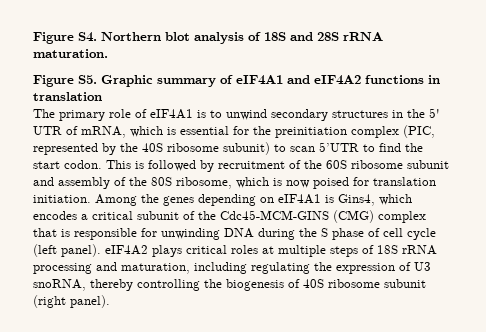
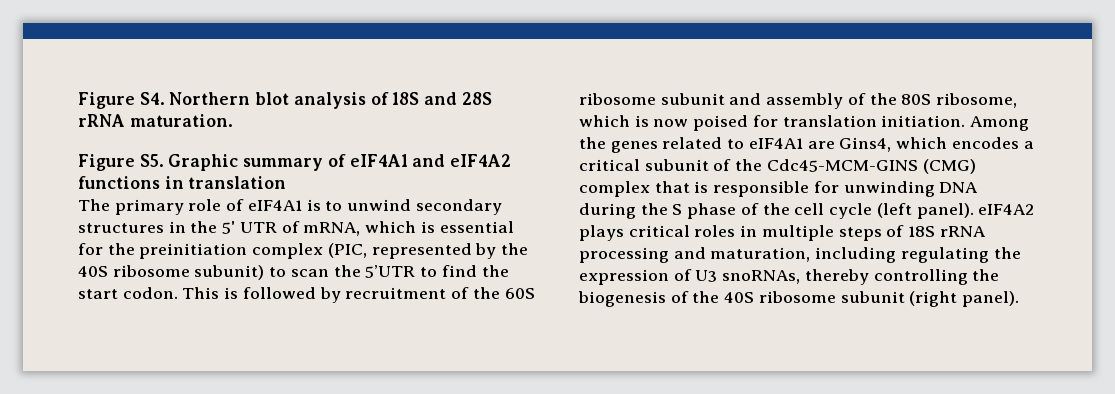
- The primary role of eIF4A1 is to unwind secondary structures in the 5' UTR of mRNA, which is essential for the preinitiation complex (PIC, represented by the 40S ribosome subunit) to scan 5’UTR to find the start codon.
+ The primary role of eIF4A1 is to unwind secondary structures in the 5' UTR of mRNA, which is essential for the preinitiation complex (PIC, represented by the 40S ribosome subunit) to scan the 5’UTR to find the start codon.
- Among the genes depending on eIF4A1 is Gins4, which encodes a critical subunit of the Cdc45-MCM-GINS (CMG) complex that is responsible for unwinding DNA during the S phase of cell cycle (left panel). eIF4A2 plays critical roles at multiple steps of 18S rRNA processing and maturation, including regulating the expression of U3 snoRNA, thereby controlling the biogenesis of 40S ribosome subunit (right panel).
+ Among the genes related to eIF4A1 are Gins4, which encodes a critical subunit of the Cdc45-MCM-GINS (CMG) complex that is responsible for unwinding DNA during the S phase of the cell cycle (left panel). eIF4A2 plays critical roles in multiple steps of 18S rRNA processing and maturation, including regulating the expression of U3 snoRNAs, thereby controlling the biogenesis of the 40S ribosome subunit (right panel).

